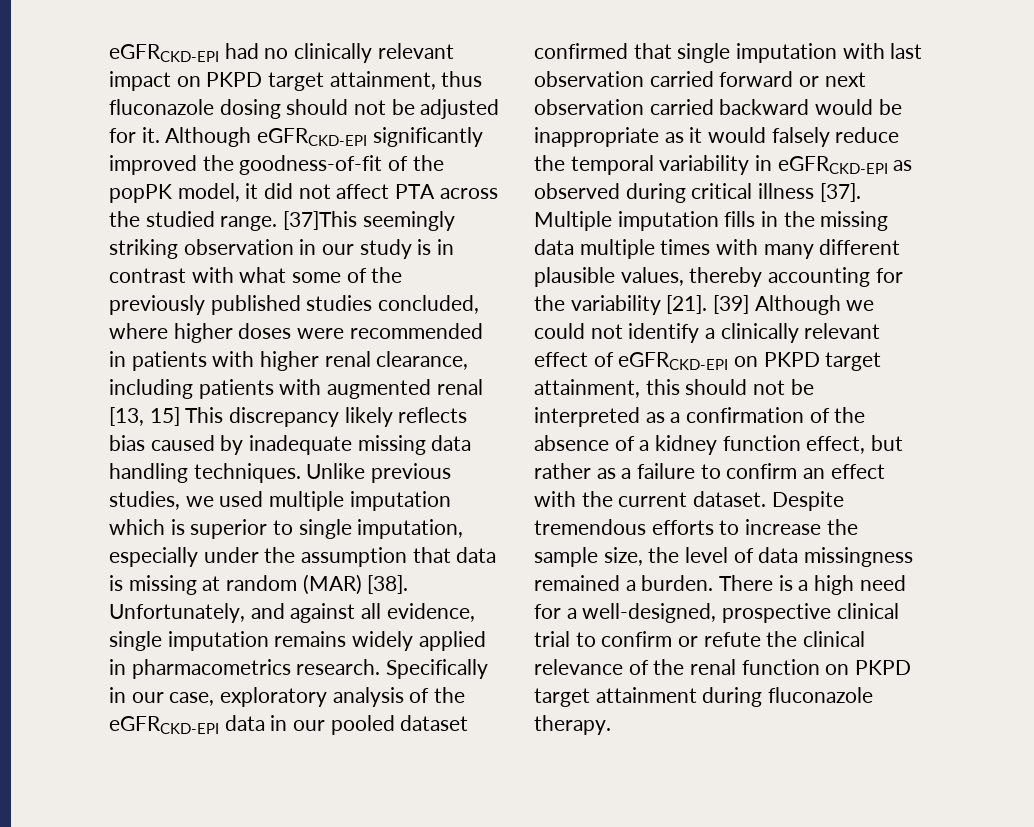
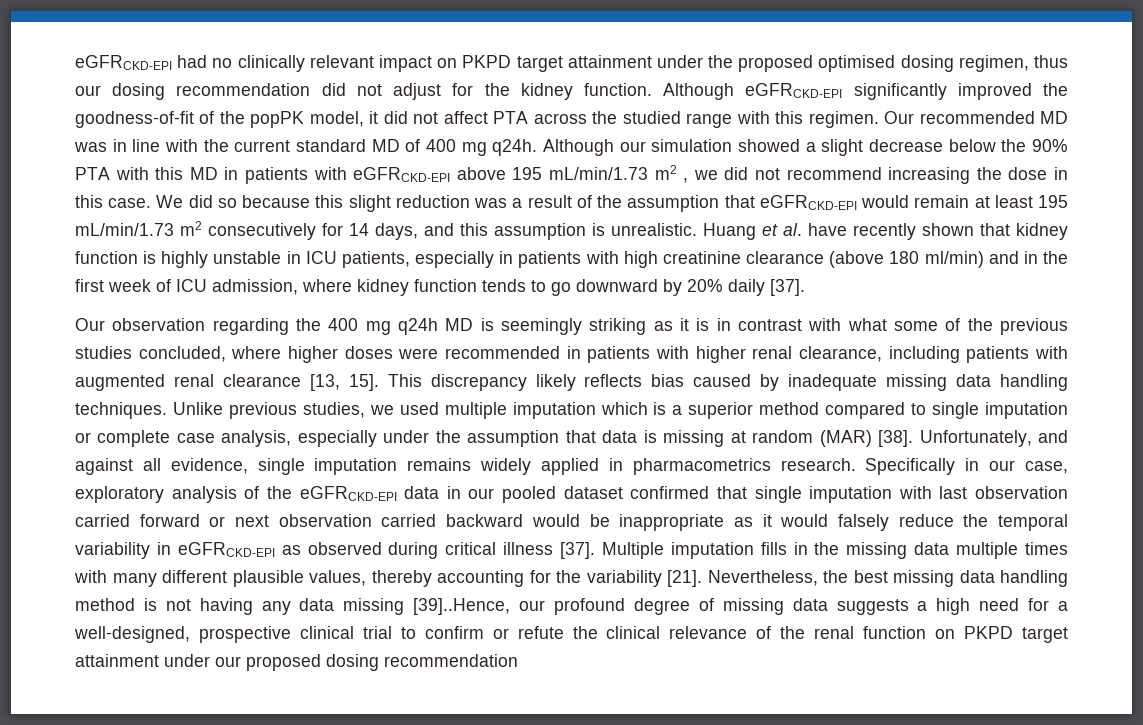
- eGFRCKD-EPI had no clinically relevant impact on PKPD target attainment, thus fluconazole dosing should not be adjusted for it.
+ eGFRCKD-EPI had no clinically relevant impact on PKPD target attainment under the proposed optimised dosing regimen, thus our dosing recommendation did not adjust for the kidney function.
- Although eGFRCKD-EPI significantly improved the goodness-of-fit of the popPK model, it did not affect PTA across the studied range. [37]This seemingly striking observation in our study is in contrast with what some of the previously published studies concluded, where higher doses were recommended in patients with higher renal clearance, including patients with augmented renal [13, 15] This discrepancy likely reflects bias caused by inadequate missing data handling techniques.
+ Although eGFRCKD-EPI significantly improved the goodness-of-fit of the popPK model, it did not affect PTA across the studied range with this regimen. Our recommended MD was in line with the current standard MD of 400 mg q24h. Although our simulation showed a slight decrease below the 90% PTA with this MD in patients with eGFRCKD-EPI above 195 mL/min/1.73 m2 , we did not recommend increasing the dose in this case. We did so because this slight reduction was a result of the assumption that eGFRCKD-EPI would remain at least 195 mL/min/1.73 m2 consecutively for 14 days, and this assumption is unrealistic. Huang et al. have recently shown that kidney function is highly unstable in ICU patients, especially in patients with high creatinine clearance (above 180 ml/min) and in the first week of ICU admission, where kidney function tends to go downward by 20% daily [37].
+ Our observation regarding the 400 mg q24h MD is seemingly striking as it is in contrast with what some of the previous studies concluded, where higher doses were recommended in patients with higher renal clearance, including patients with augmented renal clearance [13, 15]. This discrepancy likely reflects bias caused by inadequate missing data handling techniques.
- Unlike previous studies, we used multiple imputation which is superior to single imputation, especially under the assumption that data is missing at random (MAR) [38].
+ Unlike previous studies, we used multiple imputation which is a superior method compared to single imputation or complete case analysis, especially under the assumption that data is missing at random (MAR) [38].
- [39] Although we could not identify a clinically relevant effect of eGFRCKD-EPI on PKPD target attainment, this should not be interpreted as a confirmation of the absence of a kidney function effect, but rather as a failure to confirm an effect with the current dataset. Despite tremendous efforts to increase the sample size, the level of data missingness remained a burden. There is a high need for a well-designed, prospective clinical trial to confirm or refute the clinical relevance of the renal function on PKPD target attainment during fluconazole therapy.
+ Nevertheless, the best missing data handling method is not having any data missing [39]..Hence, our profound degree of missing data suggests a high need for a well-designed, prospective clinical trial to confirm or refute the clinical relevance of the renal function on PKPD target attainment under our proposed dosing recommendation

